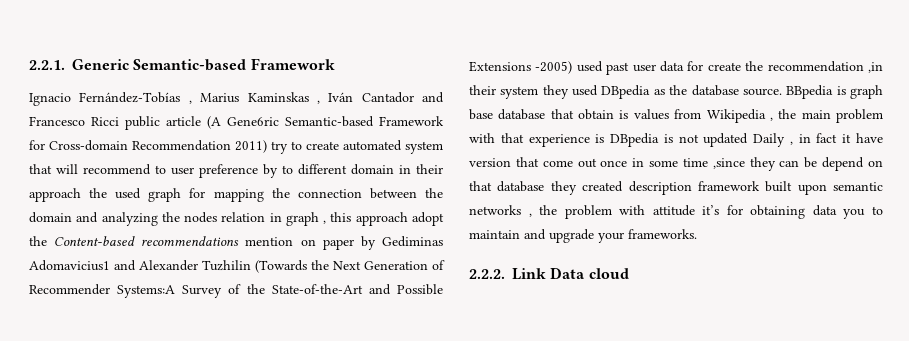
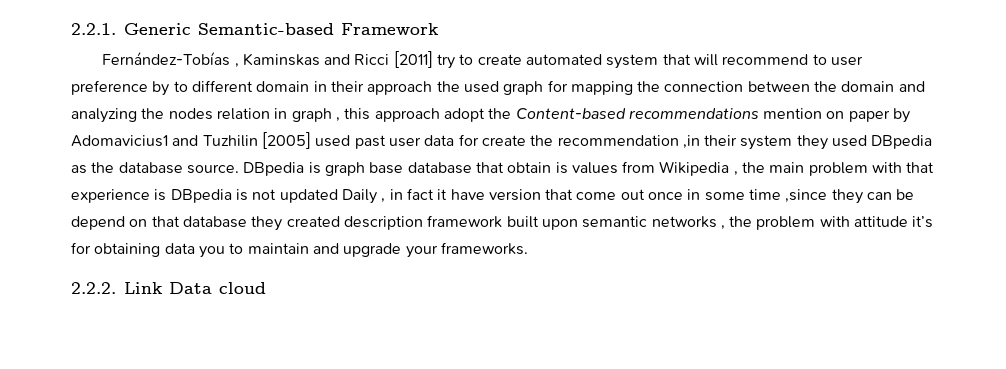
- Ignacio Fernández-Tobías , Marius Kaminskas , Iván Cantador and Francesco Ricci public article (A Gene6ric Semantic-based Framework for Cross-domain Recommendation 2011) try to create automated system that will recommend to user preference by to different domain in their approach the used graph for mapping the connection between the domain and analyzing the nodes relation in graph , this approach adopt the Content-based recommendations mention on paper by Gediminas Adomavicius1 and Alexander Tuzhilin (Towards the Next Generation of Recommender Systems:A Survey of the State-of-the-Art and Possible Extensions -2005) used past user data for create the recommendation ,in their system they used DBpedia as the database source.
+ Fernández-Tobías , Kaminskas and Ricci [2011] try to create automated system that will recommend to user preference by to different domain in their approach the used graph for mapping the connection between the domain and analyzing the nodes relation in graph , this approach adopt the Content-based recommendations mention on paper by Adomavicius1 and Tuzhilin [2005] used past user data for create the recommendation ,in their system they used DBpedia as the database source.
- BBpedia is graph base database that obtain is values from Wikipedia , the main problem with that experience is DBpedia is not updated Daily , in fact it have version that come out once in some time ,since they can be depend on that database they created description framework built upon semantic networks , the problem with attitude it’s for obtaining data you to maintain and upgrade your frameworks.
+ DBpedia is graph base database that obtain is values from Wikipedia , the main problem with that experience is DBpedia is not updated Daily , in fact it have version that come out once in some time ,since they can be depend on that database they created description framework built upon semantic networks , the problem with attitude it’s for obtaining data you to maintain and upgrade your frameworks.

